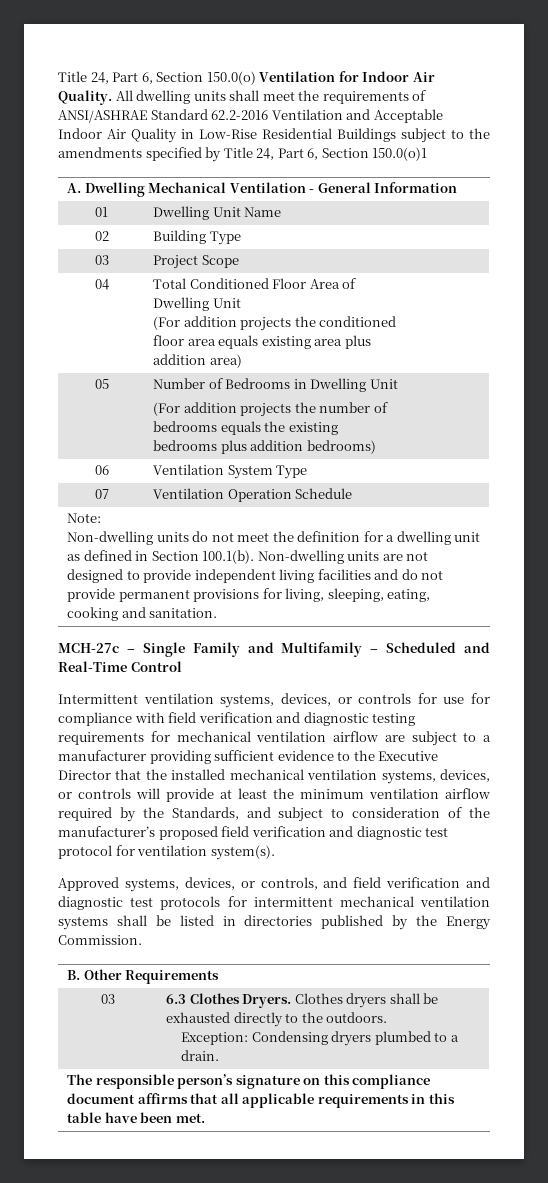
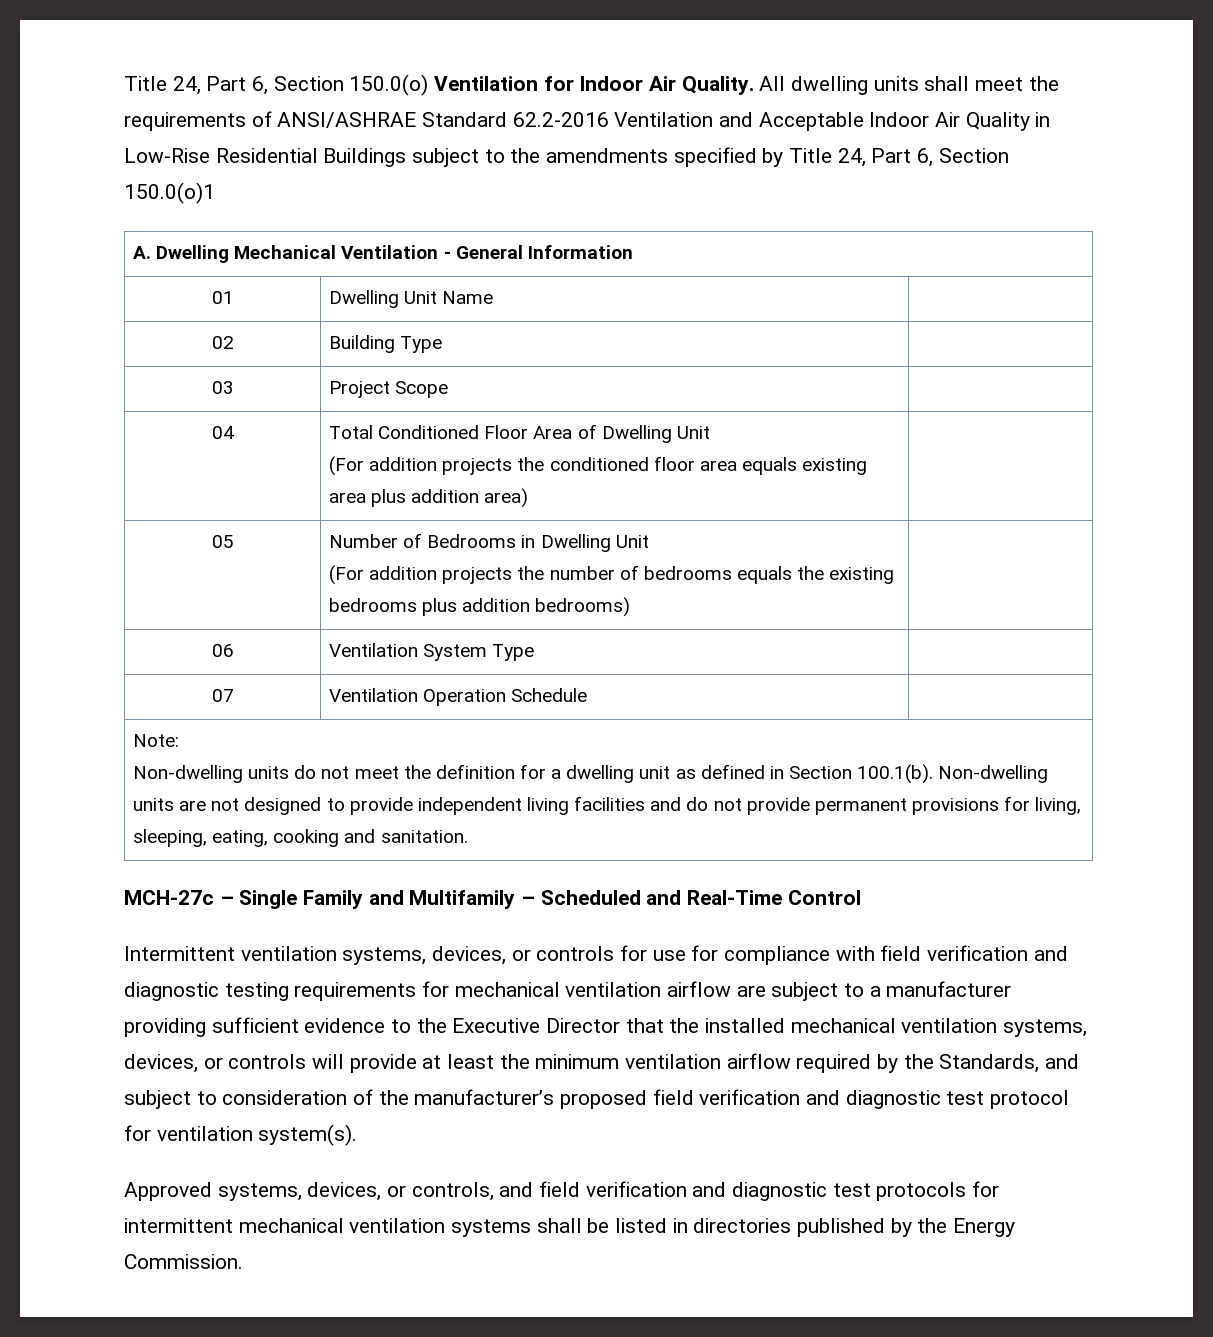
- B. Other Requirements
- 03 | 6.3 Clothes Dryers. Clothes dryers shall be exhausted directly to the outdoors.
- Exception: Condensing dryers plumbed to a drain.
- The responsible person’s signature on this compliance document affirms that all applicable requirements in this table have been met.

